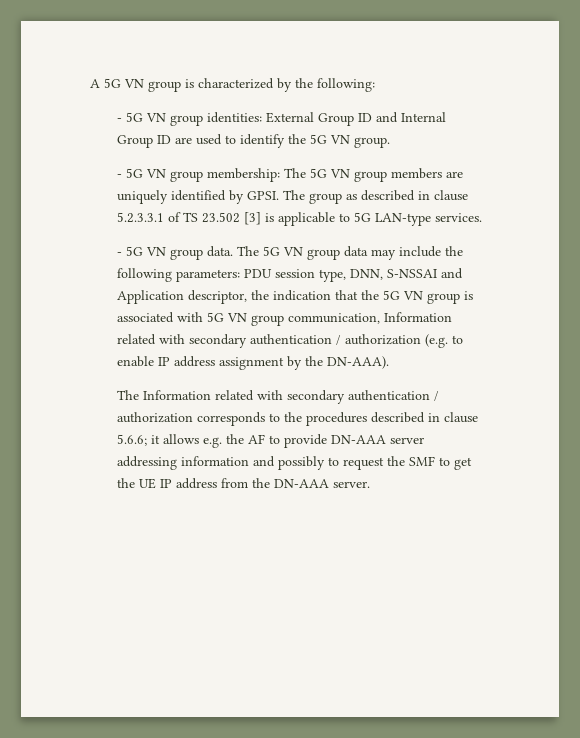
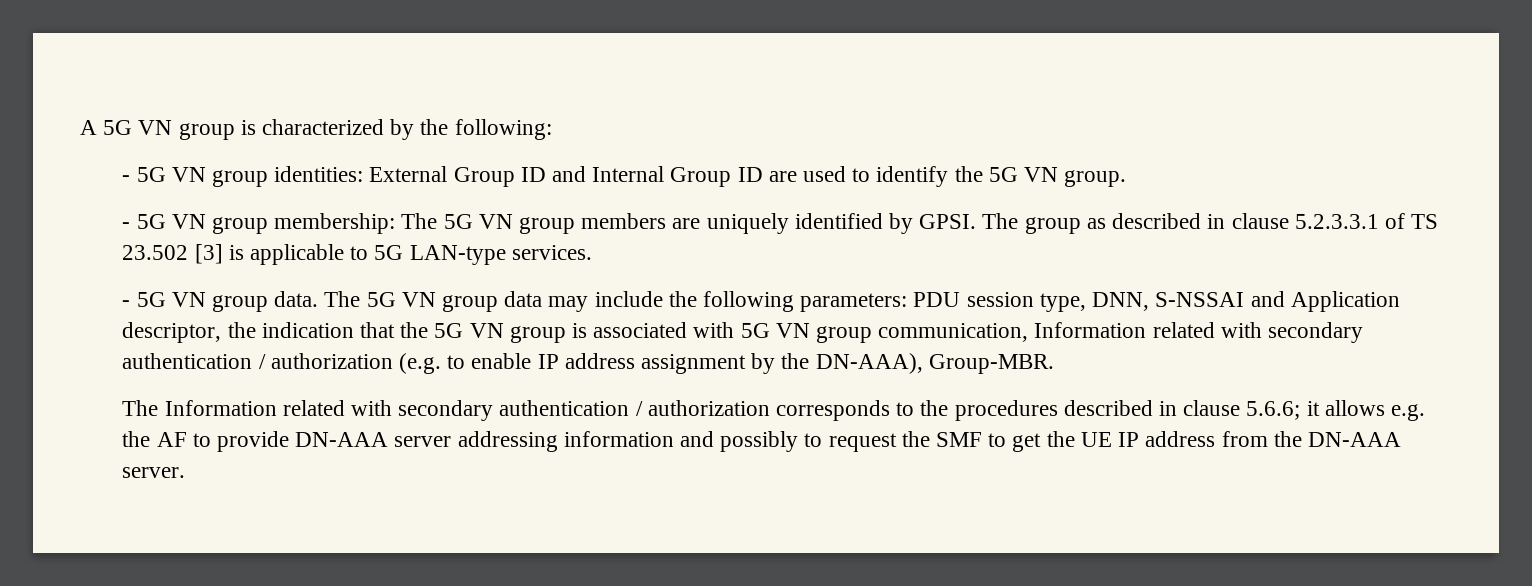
- The 5G VN group data may include the following parameters: PDU session type, DNN, S-NSSAI and Application descriptor, the indication that the 5G VN group is associated with 5G VN group communication, Information related with secondary authentication / authorization (e.g. to enable IP address assignment by the DN-AAA).
+ The 5G VN group data may include the following parameters: PDU session type, DNN, S-NSSAI and Application descriptor, the indication that the 5G VN group is associated with 5G VN group communication, Information related with secondary authentication / authorization (e.g. to enable IP address assignment by the DN-AAA), Group-MBR.

